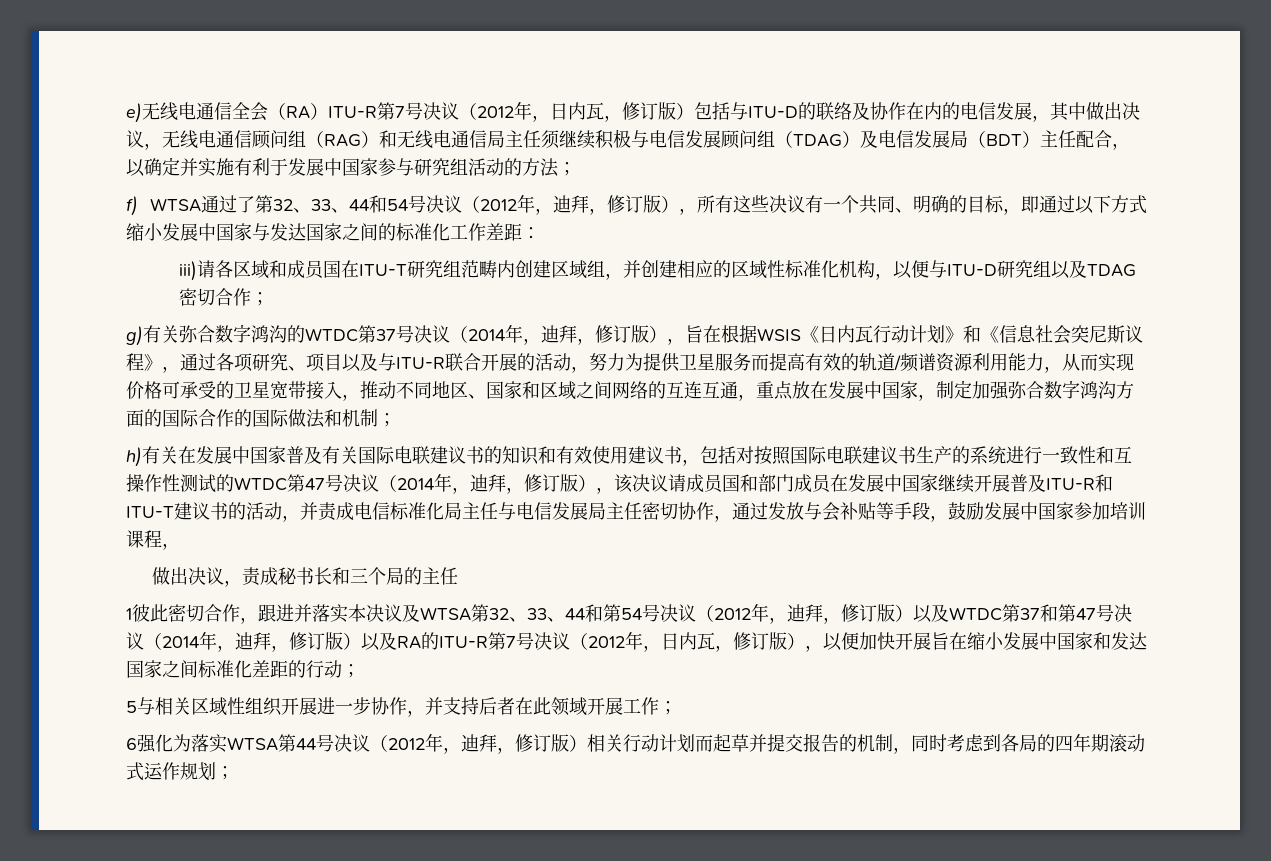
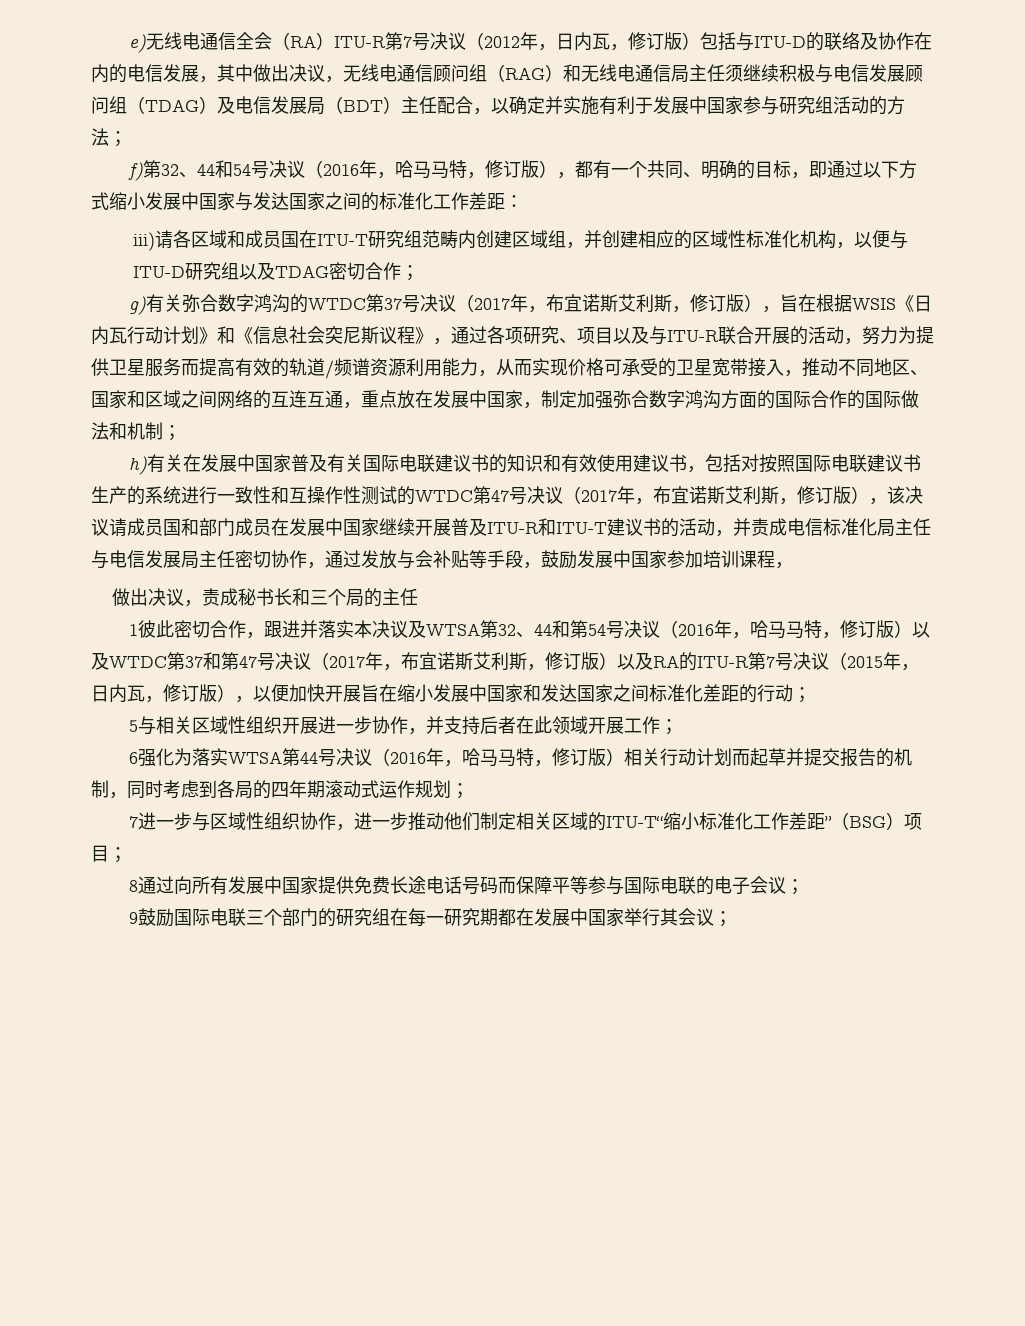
- f) WTSA通过了第32、33、44和54号决议（2012年，迪拜，修订版），所有这些决议有一个共同、明确的目标，即通过以下方式缩小发展中国家与发达国家之间的标准化工作差距：
+ f)第32、44和54号决议（2016年，哈马马特，修订版），都有一个共同、明确的目标，即通过以下方式缩小发展中国家与发达国家之间的标准化工作差距：
- g)有关弥合数字鸿沟的WTDC第37号决议（2014年，迪拜，修订版），旨在根据WSIS《日内瓦行动计划》和《信息社会突尼斯议程》，通过各项研究、项目以及与ITU-R联合开展的活动，努力为提供卫星服务而提高有效的轨道/频谱资源利用能力，从而实现价格可承受的卫星宽带接入，推动不同地区、国家和区域之间网络的互连互通，重点放在发展中国家，制定加强弥合数字鸿沟方面的国际合作的国际做法和机制；
+ g)有关弥合数字鸿沟的WTDC第37号决议（2017年，布宜诺斯艾利斯，修订版），旨在根据WSIS《日内瓦行动计划》和《信息社会突尼斯议程》，通过各项研究、项目以及与ITU-R联合开展的活动，努力为提供卫星服务而提高有效的轨道/频谱资源利用能力，从而实现价格可承受的卫星宽带接入，推动不同地区、国家和区域之间网络的互连互通，重点放在发展中国家，制定加强弥合数字鸿沟方面的国际合作的国际做法和机制；
- h)有关在发展中国家普及有关国际电联建议书的知识和有效使用建议书，包括对按照国际电联建议书生产的系统进行一致性和互操作性测试的WTDC第47号决议（2014年，迪拜，修订版），该决议请成员国和部门成员在发展中国家继续开展普及ITU-R和ITU-T建议书的活动，并责成电信标准化局主任与电信发展局主任密切协作，通过发放与会补贴等手段，鼓励发展中国家参加培训课程，
+ h)有关在发展中国家普及有关国际电联建议书的知识和有效使用建议书，包括对按照国际电联建议书生产的系统进行一致性和互操作性测试的WTDC第47号决议（2017年，布宜诺斯艾利斯，修订版），该决议请成员国和部门成员在发展中国家继续开展普及ITU-R和ITU-T建议书的活动，并责成电信标准化局主任与电信发展局主任密切协作，通过发放与会补贴等手段，鼓励发展中国家参加培训课程，
- 1彼此密切合作，跟进并落实本决议及WTSA第32、33、44和第54号决议（2012年，迪拜，修订版）以及WTDC第37和第47号决议（2014年，迪拜，修订版）以及RA的ITU-R第7号决议（2012年，日内瓦，修订版），以便加快开展旨在缩小发展中国家和发达国家之间标准化差距的行动；
+ 1彼此密切合作，跟进并落实本决议及WTSA第32、44和第54号决议（2016年，哈马马特，修订版）以及WTDC第37和第47号决议（2017年，布宜诺斯艾利斯，修订版）以及RA的ITU-R第7号决议（2015年，日内瓦，修订版），以便加快开展旨在缩小发展中国家和发达国家之间标准化差距的行动；
- 6强化为落实WTSA第44号决议（2012年，迪拜，修订版）相关行动计划而起草并提交报告的机制，同时考虑到各局的四年期滚动式运作规划；
+ 6强化为落实WTSA第44号决议（2016年，哈马马特，修订版）相关行动计划而起草并提交报告的机制，同时考虑到各局的四年期滚动式运作规划；
+ 7进一步与区域性组织协作，进一步推动他们制定相关区域的ITU-T“缩小标准化工作差距”（BSG）项目；
+ 8通过向所有发展中国家提供免费长途电话号码而保障平等参与国际电联的电子会议；
+ 9鼓励国际电联三个部门的研究组在每一研究期都在发展中国家举行其会议；

